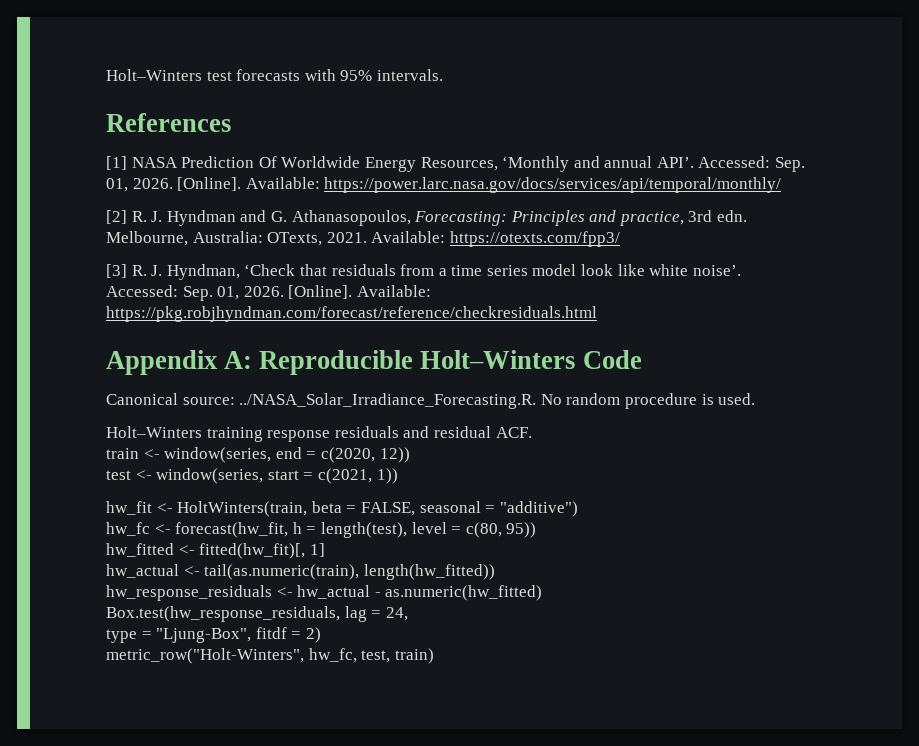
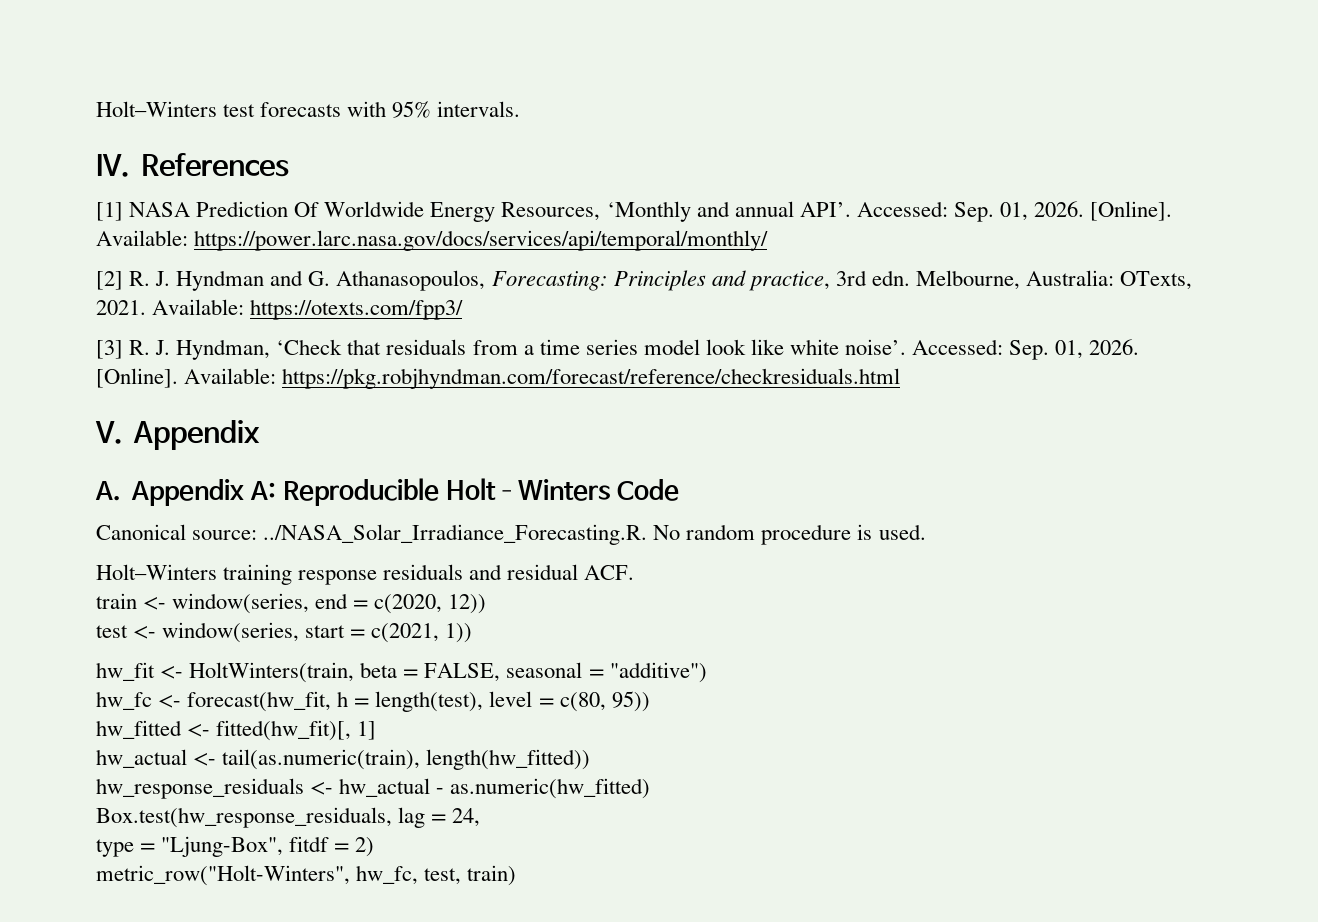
- References
+ IV. References
- Appendix A: Reproducible Holt–Winters Code
+ V. Appendix
+ A. Appendix A: Reproducible Holt–Winters Code

